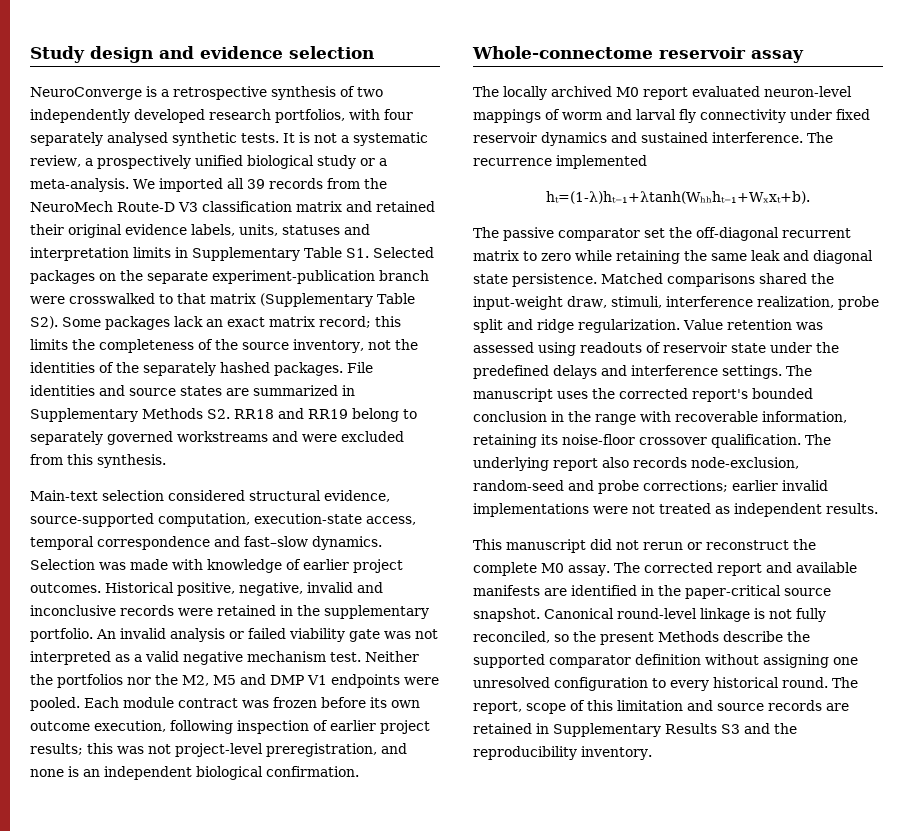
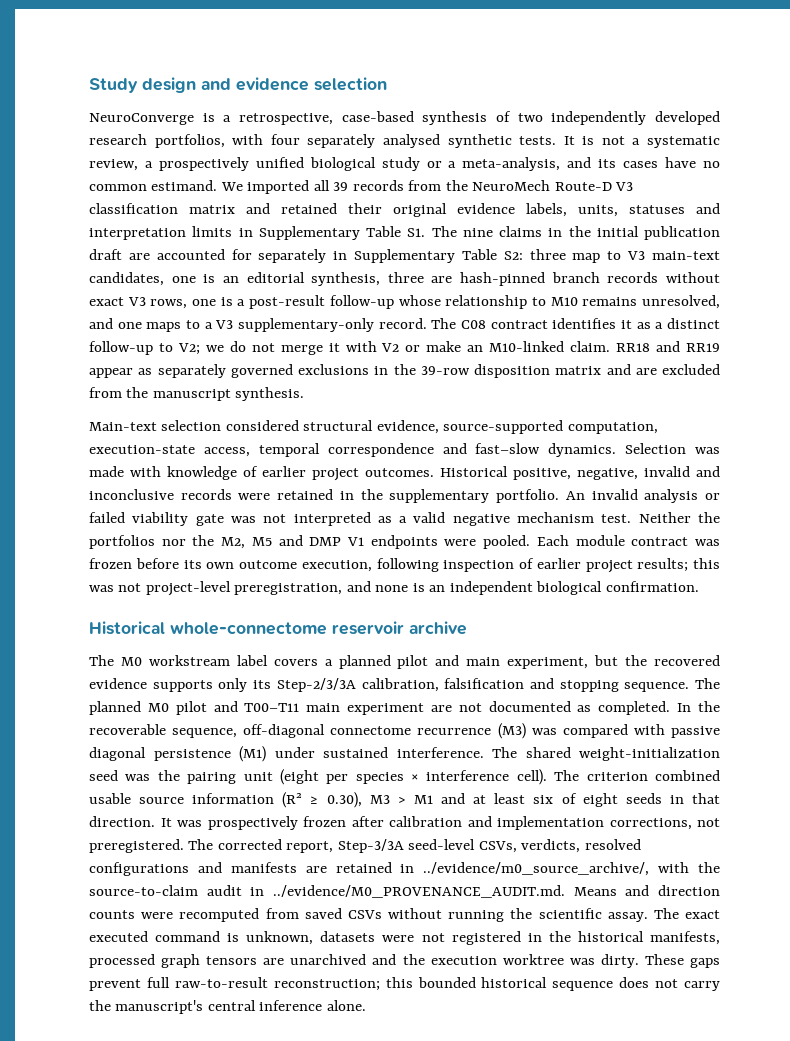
- NeuroConverge is a retrospective synthesis of two independently developed research portfolios, with four separately analysed synthetic tests.
+ NeuroConverge is a retrospective, case-based synthesis of two independently developed research portfolios, with four separately analysed synthetic tests.
- It is not a systematic review, a prospectively unified biological study or a meta-analysis.
+ It is not a systematic review, a prospectively unified biological study or a meta-analysis, and its cases have no common estimand.
- We imported all 39 records from the NeuroMech Route-D V3 classification matrix and retained their original evidence labels, units, statuses and interpretation limits in Supplementary Table S1. Selected packages on the separate experiment-publication branch were crosswalked to that matrix (Supplementary Table S2). Some packages lack an exact matrix record; this limits the completeness of the source inventory, not the identities of the separately hashed packages. File identities and source states are summarized in Supplementary Methods S2. RR18 and RR19 belong to separately governed workstreams and were excluded from this synthesis.
+ We imported all 39 records from the NeuroMech Route-D V3 classification matrix and retained their original evidence labels, units, statuses and interpretation limits in Supplementary Table S1. The nine claims in the initial publication draft are accounted for separately in Supplementary Table S2: three map to V3 main-text candidates, one is an editorial synthesis, three are hash-pinned branch records without exact V3 rows, one is a post-result follow-up whose relationship to M10 remains unresolved, and one maps to a V3 supplementary-only record. The C08 contract identifies it as a distinct follow-up to V2; we do not merge it with V2 or make an M10-linked claim. RR18 and RR19 appear as separately governed exclusions in the 39-row disposition matrix and are excluded from the manuscript synthesis.
- Whole-connectome reservoir assay
- The locally archived M0 report evaluated neuron-level mappings of worm and larval fly connectivity under fixed reservoir dynamics and sustained interference. The recurrence implemented
- hₜ=(1-λ)hₜ₋₁+λtanh(Wₕₕhₜ₋₁+Wₓxₜ+b).
- The passive comparator set the off-diagonal recurrent matrix to zero while retaining the same leak and diagonal state persistence. Matched comparisons shared the input-weight draw, stimuli, interference realization, probe split and ridge regularization. Value retention was assessed using readouts of reservoir state under the predefined delays and interference settings. The manuscript uses the corrected report's bounded conclusion in the range with recoverable information, retaining its noise-floor crossover qualification. The underlying report also records node-exclusion, random-seed and probe corrections; earlier invalid implementations were not treated as independent results.
- This manuscript did not rerun or reconstruct the complete M0 assay. The corrected report and available manifests are identified in the paper-critical source snapshot. Canonical round-level linkage is not fully reconciled, so the present Methods describe the supported comparator definition without assigning one unresolved configuration to every historical round. The report, scope of this limitation and source records are retained in Supplementary Results S3 and the reproducibility inventory.
+ Historical whole-connectome reservoir archive
+ The M0 workstream label covers a planned pilot and main experiment, but the recovered evidence supports only its Step-2/3/3A calibration, falsification and stopping sequence. The planned M0 pilot and T00–T11 main experiment are not documented as completed. In the recoverable sequence, off-diagonal connectome recurrence (M3) was compared with passive diagonal persistence (M1) under sustained interference. The shared weight-initialization seed was the pairing unit (eight per species × interference cell). The criterion combined usable source information (R² ≥ 0.30), M3 > M1 and at least six of eight seeds in that direction. It was prospectively frozen after calibration and implementation corrections, not preregistered. The corrected report, Step-3/3A seed-level CSVs, verdicts, resolved configurations and manifests are retained in ../evidence/m0_source_archive/, with the source-to-claim audit in ../evidence/M0_PROVENANCE_AUDIT.md. Means and direction counts were recomputed from saved CSVs without running the scientific assay. The exact executed command is unknown, datasets were not registered in the historical manifests, processed graph tensors are unarchived and the execution worktree was dirty. These gaps prevent full raw-to-result reconstruction; this bounded historical sequence does not carry the manuscript's central inference alone.

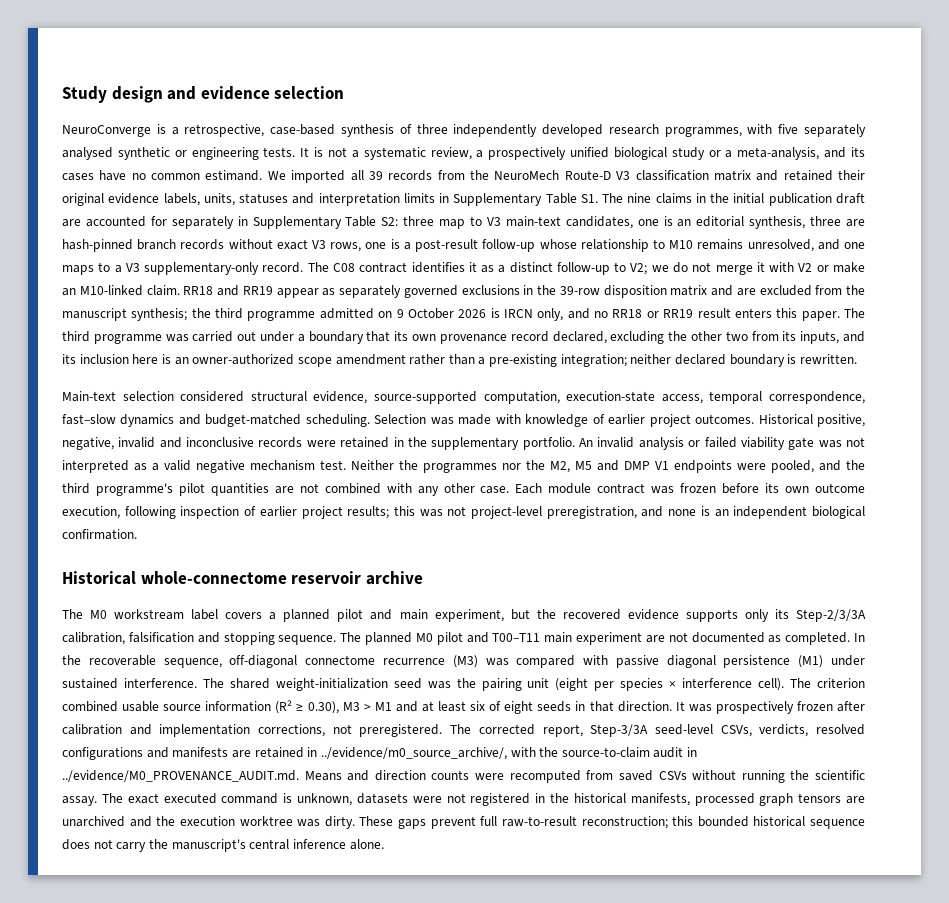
- NeuroConverge is a retrospective, case-based synthesis of two independently developed research portfolios, with four separately analysed synthetic tests.
+ NeuroConverge is a retrospective, case-based synthesis of three independently developed research programmes, with five separately analysed synthetic or engineering tests.
- RR18 and RR19 appear as separately governed exclusions in the 39-row disposition matrix and are excluded from the manuscript synthesis.
+ RR18 and RR19 appear as separately governed exclusions in the 39-row disposition matrix and are excluded from the manuscript synthesis; the third programme admitted on 9 October 2026 is IRCN only, and no RR18 or RR19 result enters this paper. The third programme was carried out under a boundary that its own provenance record declared, excluding the other two from its inputs, and its inclusion here is an owner-authorized scope amendment rather than a pre-existing integration; neither declared boundary is rewritten.
- Main-text selection considered structural evidence, source-supported computation, execution-state access, temporal correspondence and fast–slow dynamics.
+ Main-text selection considered structural evidence, source-supported computation, execution-state access, temporal correspondence, fast–slow dynamics and budget-matched scheduling.
- Neither the portfolios nor the M2, M5 and DMP V1 endpoints were pooled.
+ Neither the programmes nor the M2, M5 and DMP V1 endpoints were pooled, and the third programme's pilot quantities are not combined with any other case.

